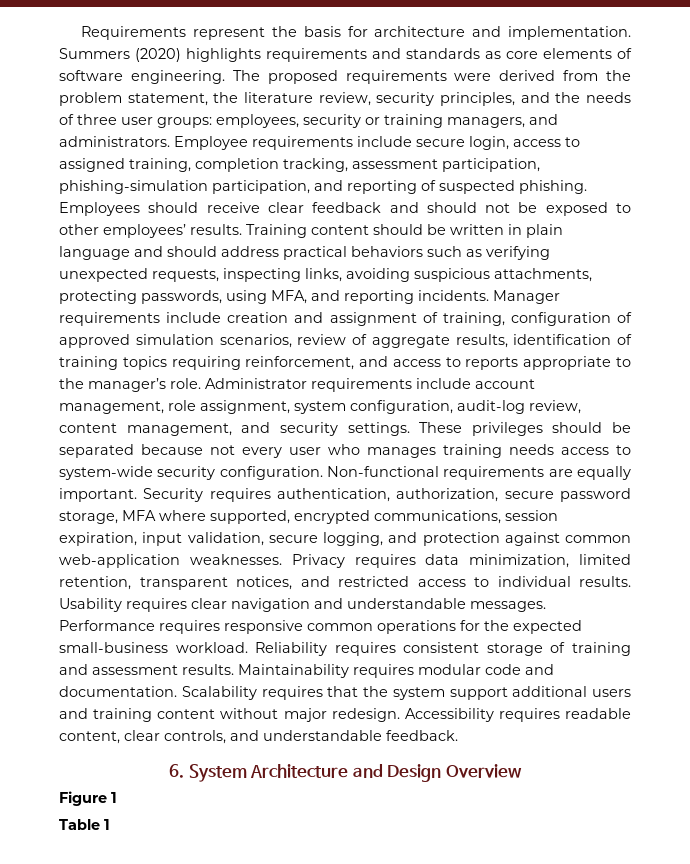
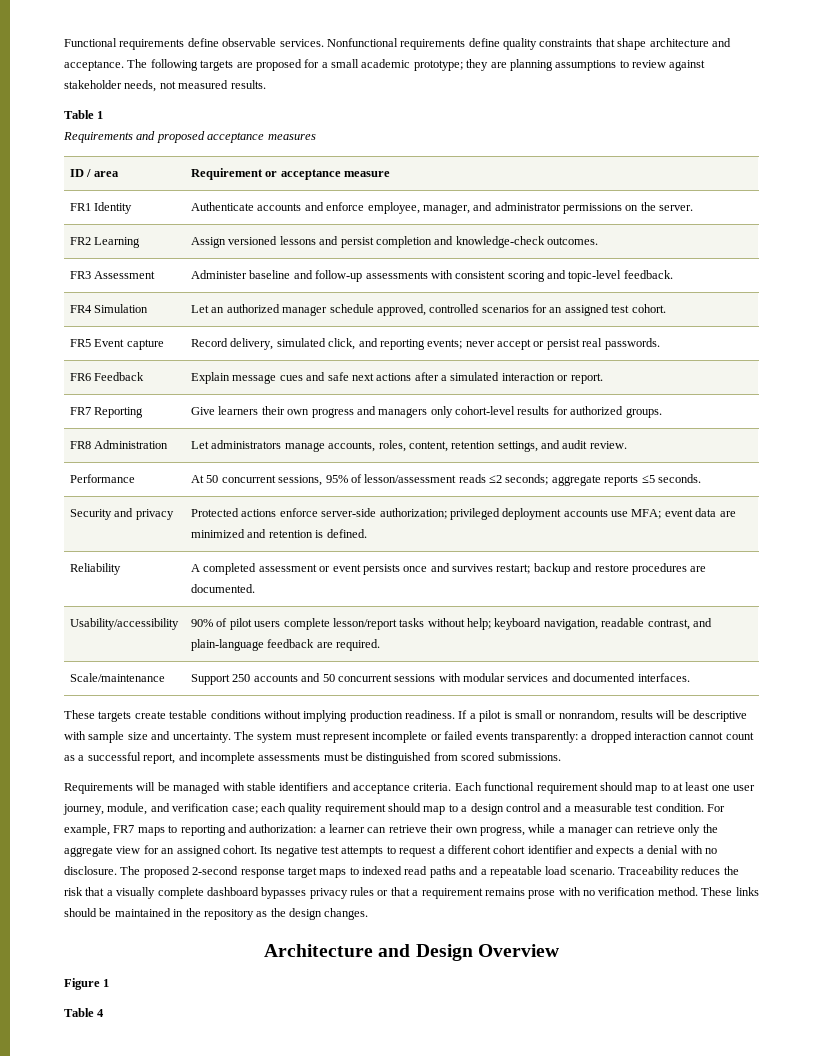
- Requirements represent the basis for architecture and implementation. Summers (2020) highlights requirements and standards as core elements of software engineering. The proposed requirements were derived from the problem statement, the literature review, security principles, and the needs of three user groups: employees, security or training managers, and administrators. Employee requirements include secure login, access to assigned training, completion tracking, assessment participation, phishing-simulation participation, and reporting of suspected phishing. Employees should receive clear feedback and should not be exposed to other employees’ results. Training content should be written in plain language and should address practical behaviors such as verifying unexpected requests, inspecting links, avoiding suspicious attachments, protecting passwords, using MFA, and reporting incidents. Manager requirements include creation and assignment of training, configuration of approved simulation scenarios, review of aggregate results, identification of training topics requiring reinforcement, and access to reports appropriate to the manager’s role. Administrator requirements include account management, role assignment, system configuration, audit-log review, content management, and security settings. These privileges should be separated because not every user who manages training needs access to system-wide security configuration. Non-functional requirements are equally important. Security requires authentication, authorization, secure password storage, MFA where supported, encrypted communications, session expiration, input validation, secure logging, and protection against common web-application weaknesses. Privacy requires data minimization, limited retention, transparent notices, and restricted access to individual results. Usability requires clear navigation and understandable messages. Performance requires responsive common operations for the expected small-business workload. Reliability requires consistent storage of training and assessment results. Maintainability requires modular code and documentation. Scalability requires that the system support additional users and training content without major redesign. Accessibility requires readable content, clear controls, and understandable feedback.
- 6. System Architecture and Design Overview
+ Functional requirements define observable services. Nonfunctional requirements define quality constraints that shape architecture and acceptance. The following targets are proposed for a small academic prototype; they are planning assumptions to review against stakeholder needs, not measured results.
+ Table 1
+ Requirements and proposed acceptance measures
+ ID / area | Requirement or acceptance measure
+ FR1 Identity | Authenticate accounts and enforce employee, manager, and administrator permissions on the server.
+ FR2 Learning | Assign versioned lessons and persist completion and knowledge-check outcomes.
+ FR3 Assessment | Administer baseline and follow-up assessments with consistent scoring and topic-level feedback.
+ FR4 Simulation | Let an authorized manager schedule approved, controlled scenarios for an assigned test cohort.
+ FR5 Event capture | Record delivery, simulated click, and reporting events; never accept or persist real passwords.
+ FR6 Feedback | Explain message cues and safe next actions after a simulated interaction or report.
+ FR7 Reporting | Give learners their own progress and managers only cohort-level results for authorized groups.
+ FR8 Administration | Let administrators manage accounts, roles, content, retention settings, and audit review.
+ Performance | At 50 concurrent sessions, 95% of lesson/assessment reads ≤2 seconds; aggregate reports ≤5 seconds.
+ Security and privacy | Protected actions enforce server-side authorization; privileged deployment accounts use MFA; event data are minimized and retention is defined.
+ Reliability | A completed assessment or event persists once and survives restart; backup and restore procedures are documented.
+ Usability/accessibility | 90% of pilot users complete lesson/report tasks without help; keyboard navigation, readable contrast, and plain-language feedback are required.
+ Scale/maintenance | Support 250 accounts and 50 concurrent sessions with modular services and documented interfaces.
+ These targets create testable conditions without implying production readiness. If a pilot is small or nonrandom, results will be descriptive with sample size and uncertainty. The system must represent incomplete or failed events transparently: a dropped interaction cannot count as a successful report, and incomplete assessments must be distinguished from scored submissions.
+ Requirements will be managed with stable identifiers and acceptance criteria. Each functional requirement should map to at least one user journey, module, and verification case; each quality requirement should map to a design control and a measurable test condition. For example, FR7 maps to reporting and authorization: a learner can retrieve their own progress, while a manager can retrieve only the aggregate view for an assigned cohort. Its negative test attempts to request a different cohort identifier and expects a denial with no disclosure. The proposed 2-second response target maps to indexed read paths and a repeatable load scenario. Traceability reduces the risk that a visually complete dashboard bypasses privacy rules or that a requirement remains prose with no verification method. These links should be maintained in the repository as the design changes.
+ Architecture and Design Overview
- Table 1
+ Table 4

